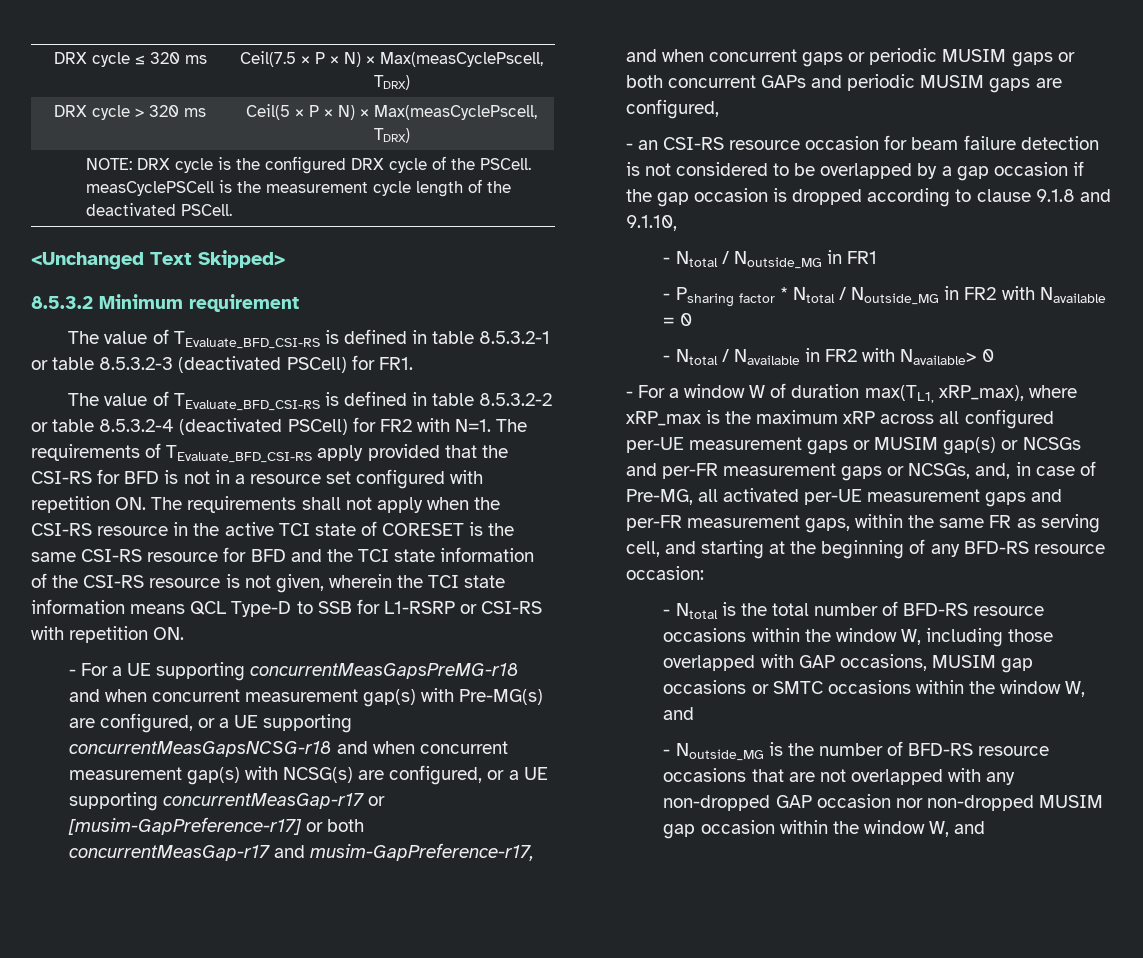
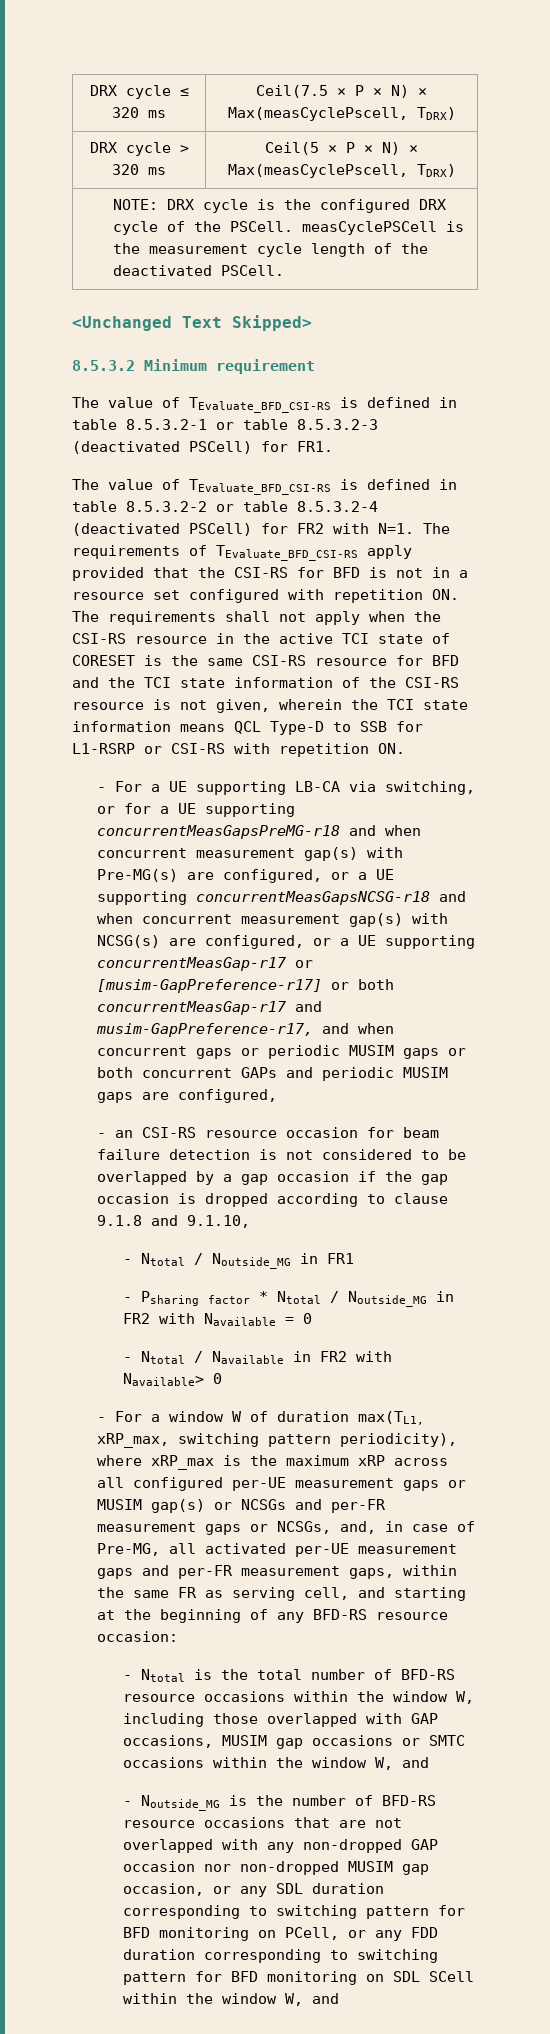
- - For a UE supporting concurrentMeasGapsPreMG-r18 and when concurrent measurement gap(s) with Pre-MG(s) are configured, or a UE supporting concurrentMeasGapsNCSG-r18 and when concurrent measurement gap(s) with NCSG(s) are configured, or a UE supporting concurrentMeasGap-r17 or [musim-GapPreference-r17] or both concurrentMeasGap-r17 and musim-GapPreference-r17, and when concurrent gaps or periodic MUSIM gaps or both concurrent GAPs and periodic MUSIM gaps are configured,
+ - For a UE supporting LB-CA via switching, or for a UE supporting concurrentMeasGapsPreMG-r18 and when concurrent measurement gap(s) with Pre-MG(s) are configured, or a UE supporting concurrentMeasGapsNCSG-r18 and when concurrent measurement gap(s) with NCSG(s) are configured, or a UE supporting concurrentMeasGap-r17 or [musim-GapPreference-r17] or both concurrentMeasGap-r17 and musim-GapPreference-r17, and when concurrent gaps or periodic MUSIM gaps or both concurrent GAPs and periodic MUSIM gaps are configured,
- - For a window W of duration max(TL1, xRP_max), where xRP_max is the maximum xRP across all configured per-UE measurement gaps or MUSIM gap(s) or NCSGs and per-FR measurement gaps or NCSGs, and, in case of Pre-MG, all activated per-UE measurement gaps and per-FR measurement gaps, within the same FR as serving cell, and starting at the beginning of any BFD-RS resource occasion:
+ - For a window W of duration max(TL1, xRP_max, switching pattern periodicity), where xRP_max is the maximum xRP across all configured per-UE measurement gaps or MUSIM gap(s) or NCSGs and per-FR measurement gaps or NCSGs, and, in case of Pre-MG, all activated per-UE measurement gaps and per-FR measurement gaps, within the same FR as serving cell, and starting at the beginning of any BFD-RS resource occasion:
- - Noutside_MG is the number of BFD-RS resource occasions that are not overlapped with any non-dropped GAP occasion nor non-dropped MUSIM gap occasion within the window W, and
+ - Noutside_MG is the number of BFD-RS resource occasions that are not overlapped with any non-dropped GAP occasion nor non-dropped MUSIM gap occasion, or any SDL duration corresponding to switching pattern for BFD monitoring on PCell, or any FDD duration corresponding to switching pattern for BFD monitoring on SDL SCell within the window W, and

